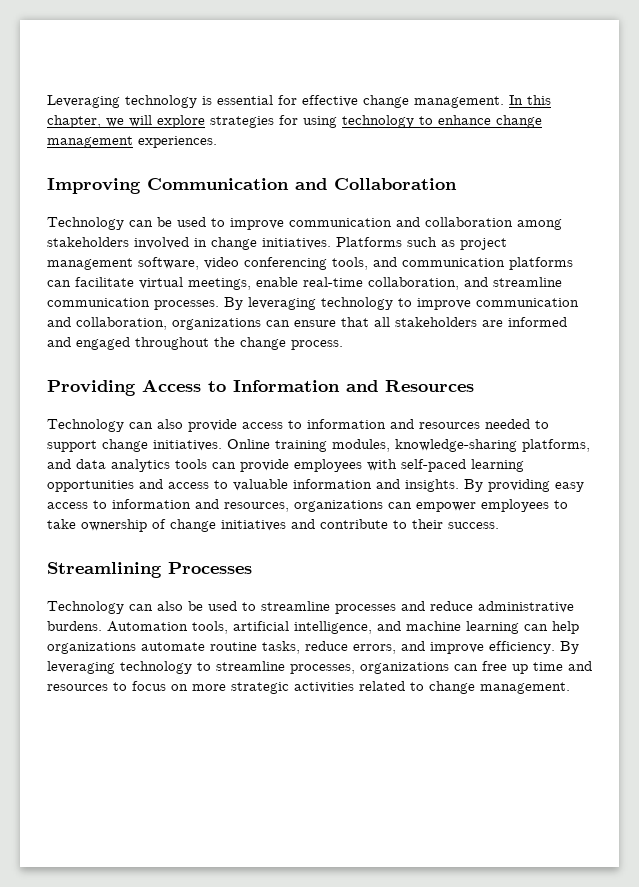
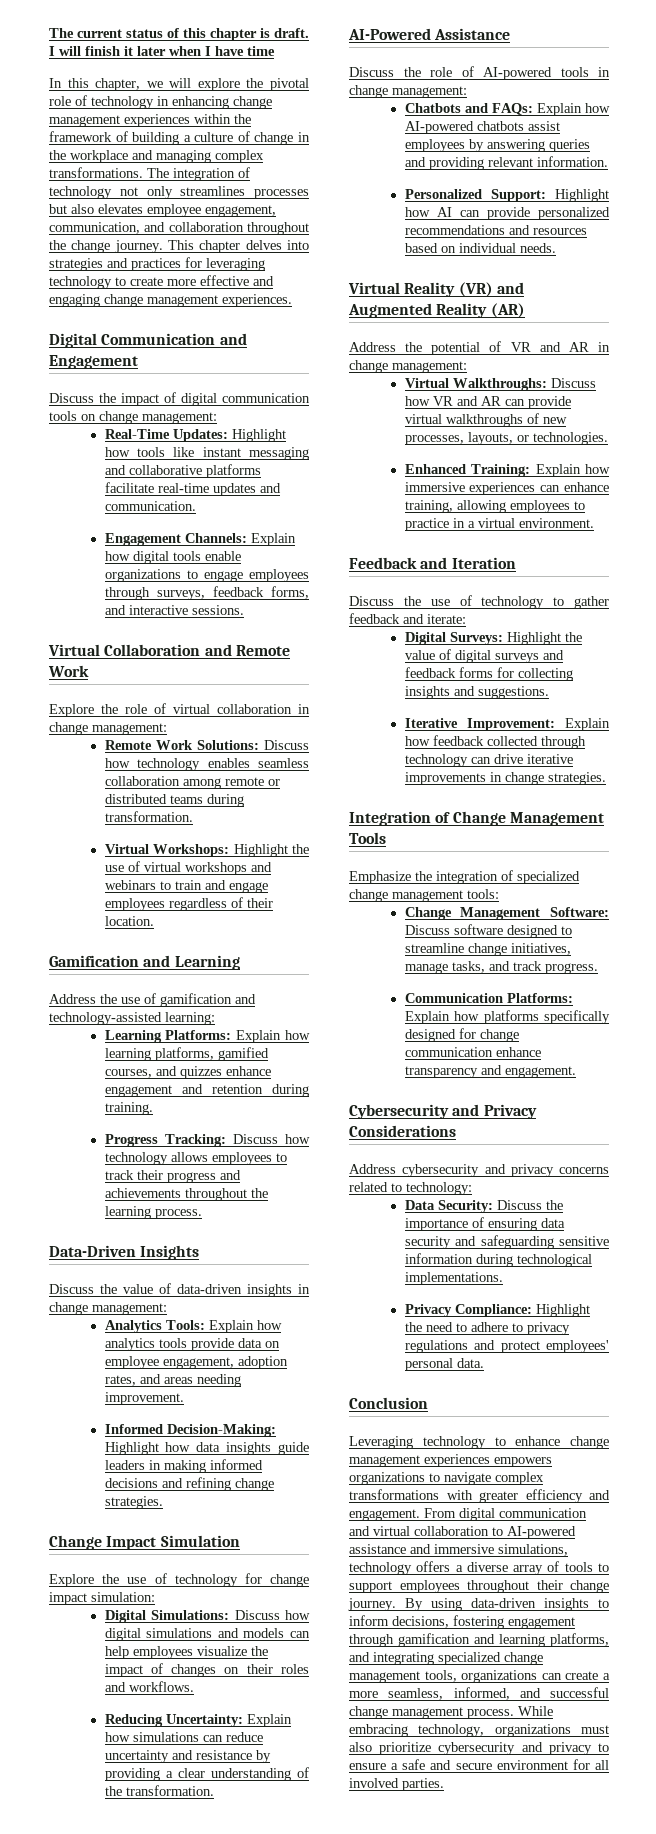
- Leveraging technology is essential for effective change management. In this chapter, we will explore strategies for using technology to enhance change management experiences.
- Improving Communication and Collaboration
- Technology can be used to improve communication and collaboration among stakeholders involved in change initiatives. Platforms such as project management software, video conferencing tools, and communication platforms can facilitate virtual meetings, enable real-time collaboration, and streamline communication processes. By leveraging technology to improve communication and collaboration, organizations can ensure that all stakeholders are informed and engaged throughout the change process.
- Providing Access to Information and Resources
- Technology can also provide access to information and resources needed to support change initiatives. Online training modules, knowledge-sharing platforms, and data analytics tools can provide employees with self-paced learning opportunities and access to valuable information and insights. By providing easy access to information and resources, organizations can empower employees to take ownership of change initiatives and contribute to their success.
- Streamlining Processes
- Technology can also be used to streamline processes and reduce administrative burdens. Automation tools, artificial intelligence, and machine learning can help organizations automate routine tasks, reduce errors, and improve efficiency. By leveraging technology to streamline processes, organizations can free up time and resources to focus on more strategic activities related to change management.
+ The current status of this chapter is draft. I will finish it later when I have time
+ In this chapter, we will explore the pivotal role of technology in enhancing change management experiences within the framework of building a culture of change in the workplace and managing complex transformations. The integration of technology not only streamlines processes but also elevates employee engagement, communication, and collaboration throughout the change journey. This chapter delves into strategies and practices for leveraging technology to create more effective and engaging change management experiences.
+ Digital Communication and Engagement
+ Discuss the impact of digital communication tools on change management:
+ Real-Time Updates: Highlight how tools like instant messaging and collaborative platforms facilitate real-time updates and communication.
+ Engagement Channels: Explain how digital tools enable organizations to engage employees through surveys, feedback forms, and interactive sessions.
+ Virtual Collaboration and Remote Work
+ Explore the role of virtual collaboration in change management:
+ Remote Work Solutions: Discuss how technology enables seamless collaboration among remote or distributed teams during transformation.
+ Virtual Workshops: Highlight the use of virtual workshops and webinars to train and engage employees regardless of their location.
+ Gamification and Learning
+ Address the use of gamification and technology-assisted learning:
+ Learning Platforms: Explain how learning platforms, gamified courses, and quizzes enhance engagement and retention during training.
+ Progress Tracking: Discuss how technology allows employees to track their progress and achievements throughout the learning process.
+ Data-Driven Insights
+ Discuss the value of data-driven insights in change management:
+ Analytics Tools: Explain how analytics tools provide data on employee engagement, adoption rates, and areas needing improvement.
+ Informed Decision-Making: Highlight how data insights guide leaders in making informed decisions and refining change strategies.
+ Change Impact Simulation
+ Explore the use of technology for change impact simulation:
+ Digital Simulations: Discuss how digital simulations and models can help employees visualize the impact of changes on their roles and workflows.
+ Reducing Uncertainty: Explain how simulations can reduce uncertainty and resistance by providing a clear understanding of the transformation.
+ AI-Powered Assistance
+ Discuss the role of AI-powered tools in change management:
+ Chatbots and FAQs: Explain how AI-powered chatbots assist employees by answering queries and providing relevant information.
+ Personalized Support: Highlight how AI can provide personalized recommendations and resources based on individual needs.
+ Virtual Reality (VR) and Augmented Reality (AR)
+ Address the potential of VR and AR in change management:
+ Virtual Walkthroughs: Discuss how VR and AR can provide virtual walkthroughs of new processes, layouts, or technologies.
+ Enhanced Training: Explain how immersive experiences can enhance training, allowing employees to practice in a virtual environment.
+ Feedback and Iteration
+ Discuss the use of technology to gather feedback and iterate:
+ Digital Surveys: Highlight the value of digital surveys and feedback forms for collecting insights and suggestions.
+ Iterative Improvement: Explain how feedback collected through technology can drive iterative improvements in change strategies.
+ Integration of Change Management Tools
+ Emphasize the integration of specialized change management tools:
+ Change Management Software: Discuss software designed to streamline change initiatives, manage tasks, and track progress.
+ Communication Platforms: Explain how platforms specifically designed for change communication enhance transparency and engagement.
+ Cybersecurity and Privacy Considerations
+ Address cybersecurity and privacy concerns related to technology:
+ Data Security: Discuss the importance of ensuring data security and safeguarding sensitive information during technological implementations.
+ Privacy Compliance: Highlight the need to adhere to privacy regulations and protect employees' personal data.
+ Conclusion
+ Leveraging technology to enhance change management experiences empowers organizations to navigate complex transformations with greater efficiency and engagement. From digital communication and virtual collaboration to AI-powered assistance and immersive simulations, technology offers a diverse array of tools to support employees throughout their change journey. By using data-driven insights to inform decisions, fostering engagement through gamification and learning platforms, and integrating specialized change management tools, organizations can create a more seamless, informed, and successful change management process. While embracing technology, organizations must also prioritize cybersecurity and privacy to ensure a safe and secure environment for all involved parties.

